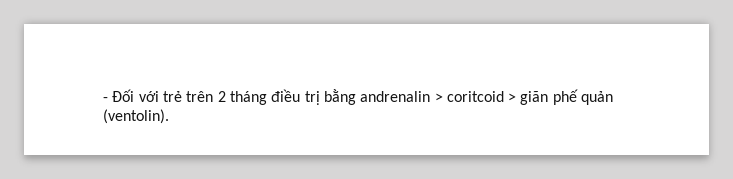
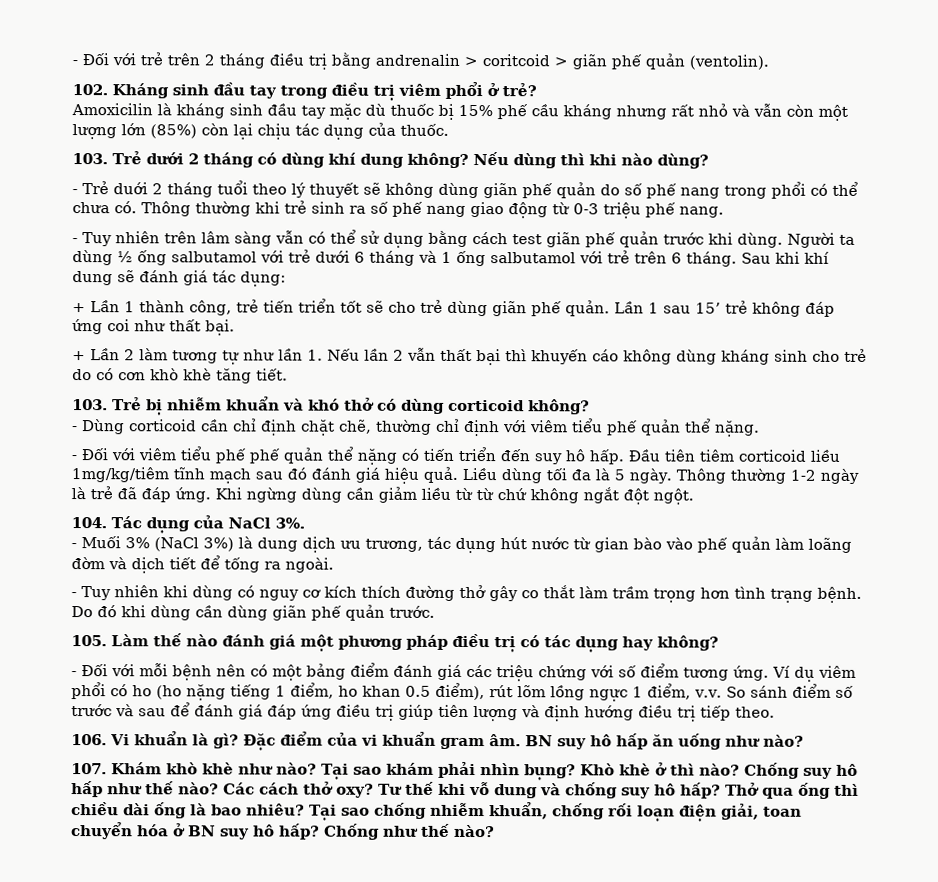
+ 102. Kháng sinh đầu tay trong điều trị viêm phổi ở trẻ?
+ Amoxicilin là kháng sinh đầu tay mặc dù thuốc bị 15% phế cầu kháng nhưng rất nhỏ và vẫn còn một lượng lớn (85%) còn lại chịu tác dụng của thuốc.
+ 103. Trẻ dưới 2 tháng có dùng khí dung không? Nếu dùng thì khi nào dùng?
+ - Trẻ duới 2 tháng tuổi theo lý thuyết sẽ không dùng giãn phế quản do số phế nang trong phổi có thể chưa có. Thông thường khi trẻ sinh ra số phế nang giao động từ 0-3 triệu phế nang.
+ - Tuy nhiên trên lâm sàng vẫn có thể sử dụng bằng cách test giãn phế quản trước khi dùng. Người ta dùng ½ ống salbutamol với trẻ dưới 6 tháng và 1 ống salbutamol với trẻ trên 6 tháng. Sau khi khí dung sẽ đánh giá tác dụng:
+ + Lần 1 thành công, trẻ tiến triển tốt sẽ cho trẻ dùng giãn phế quản. Lần 1 sau 15’ trẻ không đáp ứng coi như thất bại.
+ + Lần 2 làm tương tự như lần 1. Nếu lần 2 vẫn thất bại thì khuyến cáo không dùng kháng sinh cho trẻ do có cơn khò khè tăng tiết.
+ 103. Trẻ bị nhiễm khuẩn và khó thở có dùng corticoid không?
+ - Dùng corticoid cần chỉ định chặt chẽ, thường chỉ định với viêm tiểu phế quản thể nặng.
+ - Đối với viêm tiểu phế phế quản thể nặng có tiến triển đến suy hô hấp. Đầu tiên tiêm corticoid liều 1mg/kg/tiêm tĩnh mạch sau đó đánh giá hiệu quả. Liều dùng tối đa là 5 ngày. Thông thường 1-2 ngày là trẻ đã đáp ứng. Khi ngừng dùng cần giảm liều từ từ chứ không ngắt đột ngột.
+ 104. Tác dụng của NaCl 3%.
+ - Muối 3% (NaCl 3%) là dung dịch ưu trương, tác dụng hút nước từ gian bào vào phế quản làm loãng đờm và dịch tiết để tống ra ngoài.
+ - Tuy nhiên khi dùng có nguy cơ kích thích đường thở gây co thắt làm trầm trọng hơn tình trạng bệnh. Do đó khi dùng cần dùng giãn phế quản trước.
+ 105. Làm thế nào đánh giá một phương pháp điều trị có tác dụng hay không?
+ - Đối với mỗi bệnh nên có một bảng điểm đánh giá các triệu chứng với số điểm tương ứng. Ví dụ viêm phổi có ho (ho nặng tiếng 1 điểm, ho khan 0.5 điểm), rút lõm lồng ngực 1 điểm, v.v. So sánh điểm số trước và sau để đánh giá đáp ứng điều trị giúp tiên lượng và định hướng điều trị tiếp theo.
+ 106. Vi khuẩn là gì? Đặc điểm của vi khuẩn gram âm. BN suy hô hấp ăn uống như nào?
+ 107. Khám khò khè như nào? Tại sao khám phải nhìn bụng? Khò khè ở thì nào? Chống suy hô hấp như thế nào? Các cách thở oxy? Tư thế khi vỗ dung và chống suy hô hấp? Thở qua ống thì chiều dài ống là bao nhiêu? Tại sao chống nhiễm khuẩn, chống rối loạn điện giải, toan chuyển hóa ở BN suy hô hấp? Chống như thế nào?

